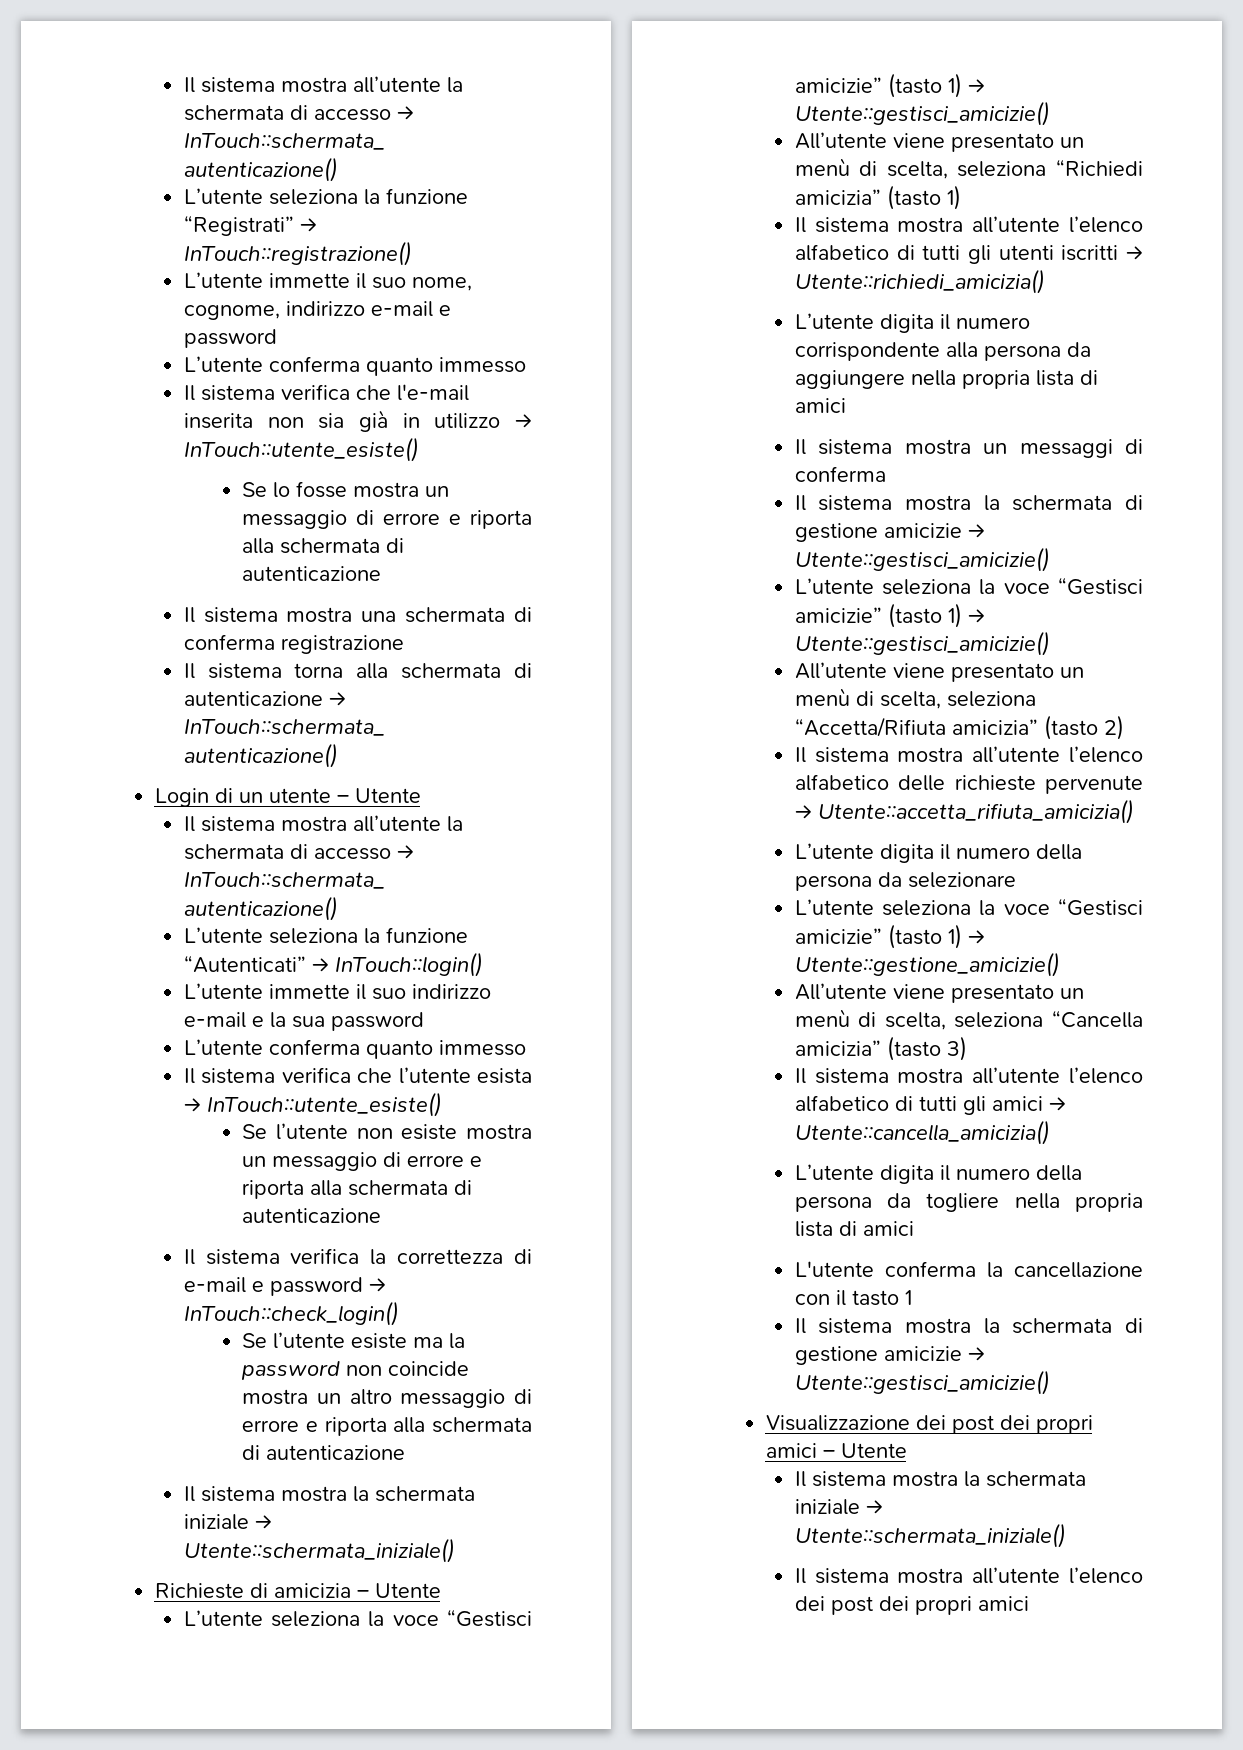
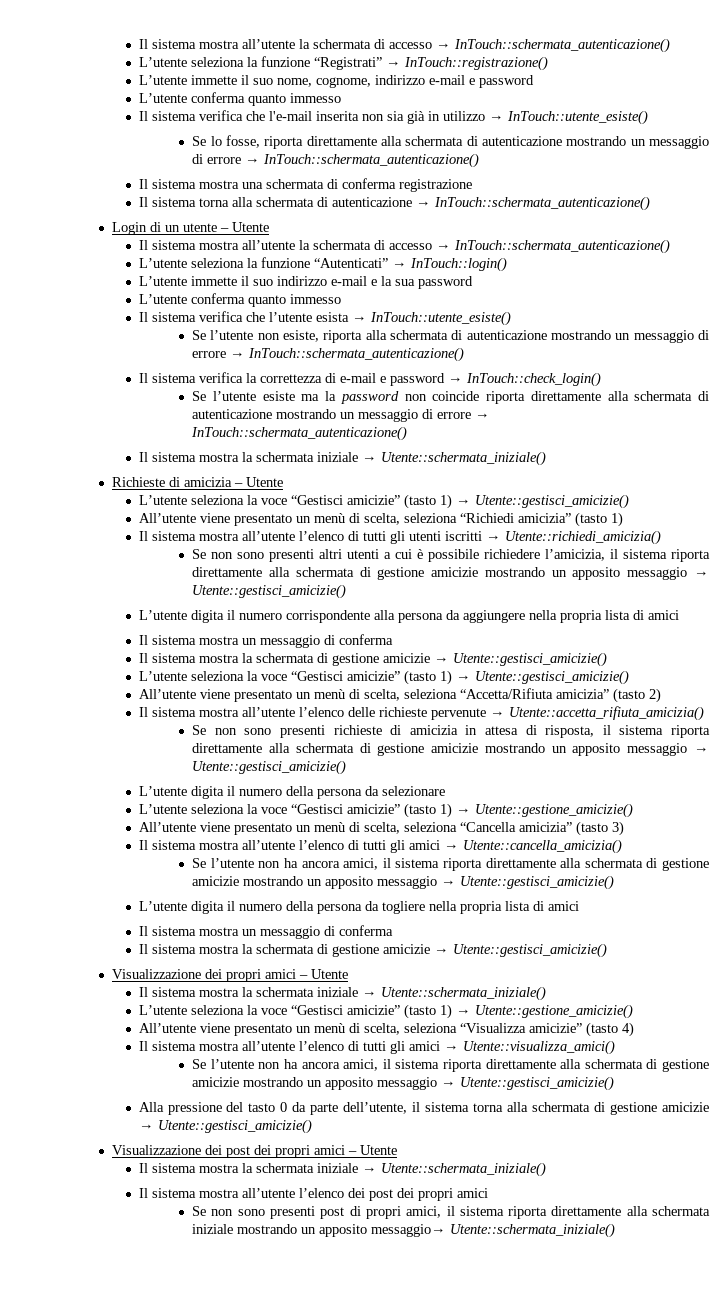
- Se lo fosse mostra un messaggio di errore e riporta alla schermata di autenticazione
+ Se lo fosse, riporta direttamente alla schermata di autenticazione mostrando un messaggio di errore → InTouch::schermata_autenticazione()
- Se l’utente non esiste mostra un messaggio di errore e riporta alla schermata di autenticazione
+ Se l’utente non esiste, riporta alla schermata di autenticazione mostrando un messaggio di errore → InTouch::schermata_autenticazione()
- Se l’utente esiste ma la password non coincide mostra un altro messaggio di errore e riporta alla schermata di autenticazione
+ Se l’utente esiste ma la password non coincide riporta direttamente alla schermata di autenticazione mostrando un messaggio di errore → InTouch::schermata_autenticazione()
- Il sistema mostra all’utente l’elenco alfabetico di tutti gli utenti iscritti → Utente::richiedi_amicizia()
+ Il sistema mostra all’utente l’elenco di tutti gli utenti iscritti → Utente::richiedi_amicizia()
+ Se non sono presenti altri utenti a cui è possibile richiedere l’amicizia, il sistema riporta direttamente alla schermata di gestione amicizie mostrando un apposito messaggio → Utente::gestisci_amicizie()
  L’utente digita il numero corrispondente alla persona da aggiungere nella propria lista di amici
- Il sistema mostra un messaggi di conferma
+ Il sistema mostra un messaggio di conferma
- Il sistema mostra all’utente l’elenco alfabetico delle richieste pervenute → Utente::accetta_rifiuta_amicizia()
+ Il sistema mostra all’utente l’elenco delle richieste pervenute → Utente::accetta_rifiuta_amicizia()
+ Se non sono presenti richieste di amicizia in attesa di risposta, il sistema riporta direttamente alla schermata di gestione amicizie mostrando un apposito messaggio → Utente::gestisci_amicizie()
- Il sistema mostra all’utente l’elenco alfabetico di tutti gli amici → Utente::cancella_amicizia()
+ Il sistema mostra all’utente l’elenco di tutti gli amici → Utente::cancella_amicizia()
+ Se l’utente non ha ancora amici, il sistema riporta direttamente alla schermata di gestione amicizie mostrando un apposito messaggio → Utente::gestisci_amicizie()
  L’utente digita il numero della persona da togliere nella propria lista di amici
- L'utente conferma la cancellazione con il tasto 1
+ Il sistema mostra un messaggio di conferma
+ Visualizzazione dei propri amici – Utente
+ Il sistema mostra la schermata iniziale → Utente::schermata_iniziale()
+ L’utente seleziona la voce “Gestisci amicizie” (tasto 1) → Utente::gestione_amicizie()
+ All’utente viene presentato un menù di scelta, seleziona “Visualizza amicizie” (tasto 4)
+ Il sistema mostra all’utente l’elenco di tutti gli amici → Utente::visualizza_amici()
+ Se l’utente non ha ancora amici, il sistema riporta direttamente alla schermata di gestione amicizie mostrando un apposito messaggio → Utente::gestisci_amicizie()
+ Alla pressione del tasto 0 da parte dell’utente, il sistema torna alla schermata di gestione amicizie → Utente::gestisci_amicizie()
+ Se non sono presenti post di propri amici, il sistema riporta direttamente alla schermata iniziale mostrando un apposito messaggio→ Utente::schermata_iniziale()

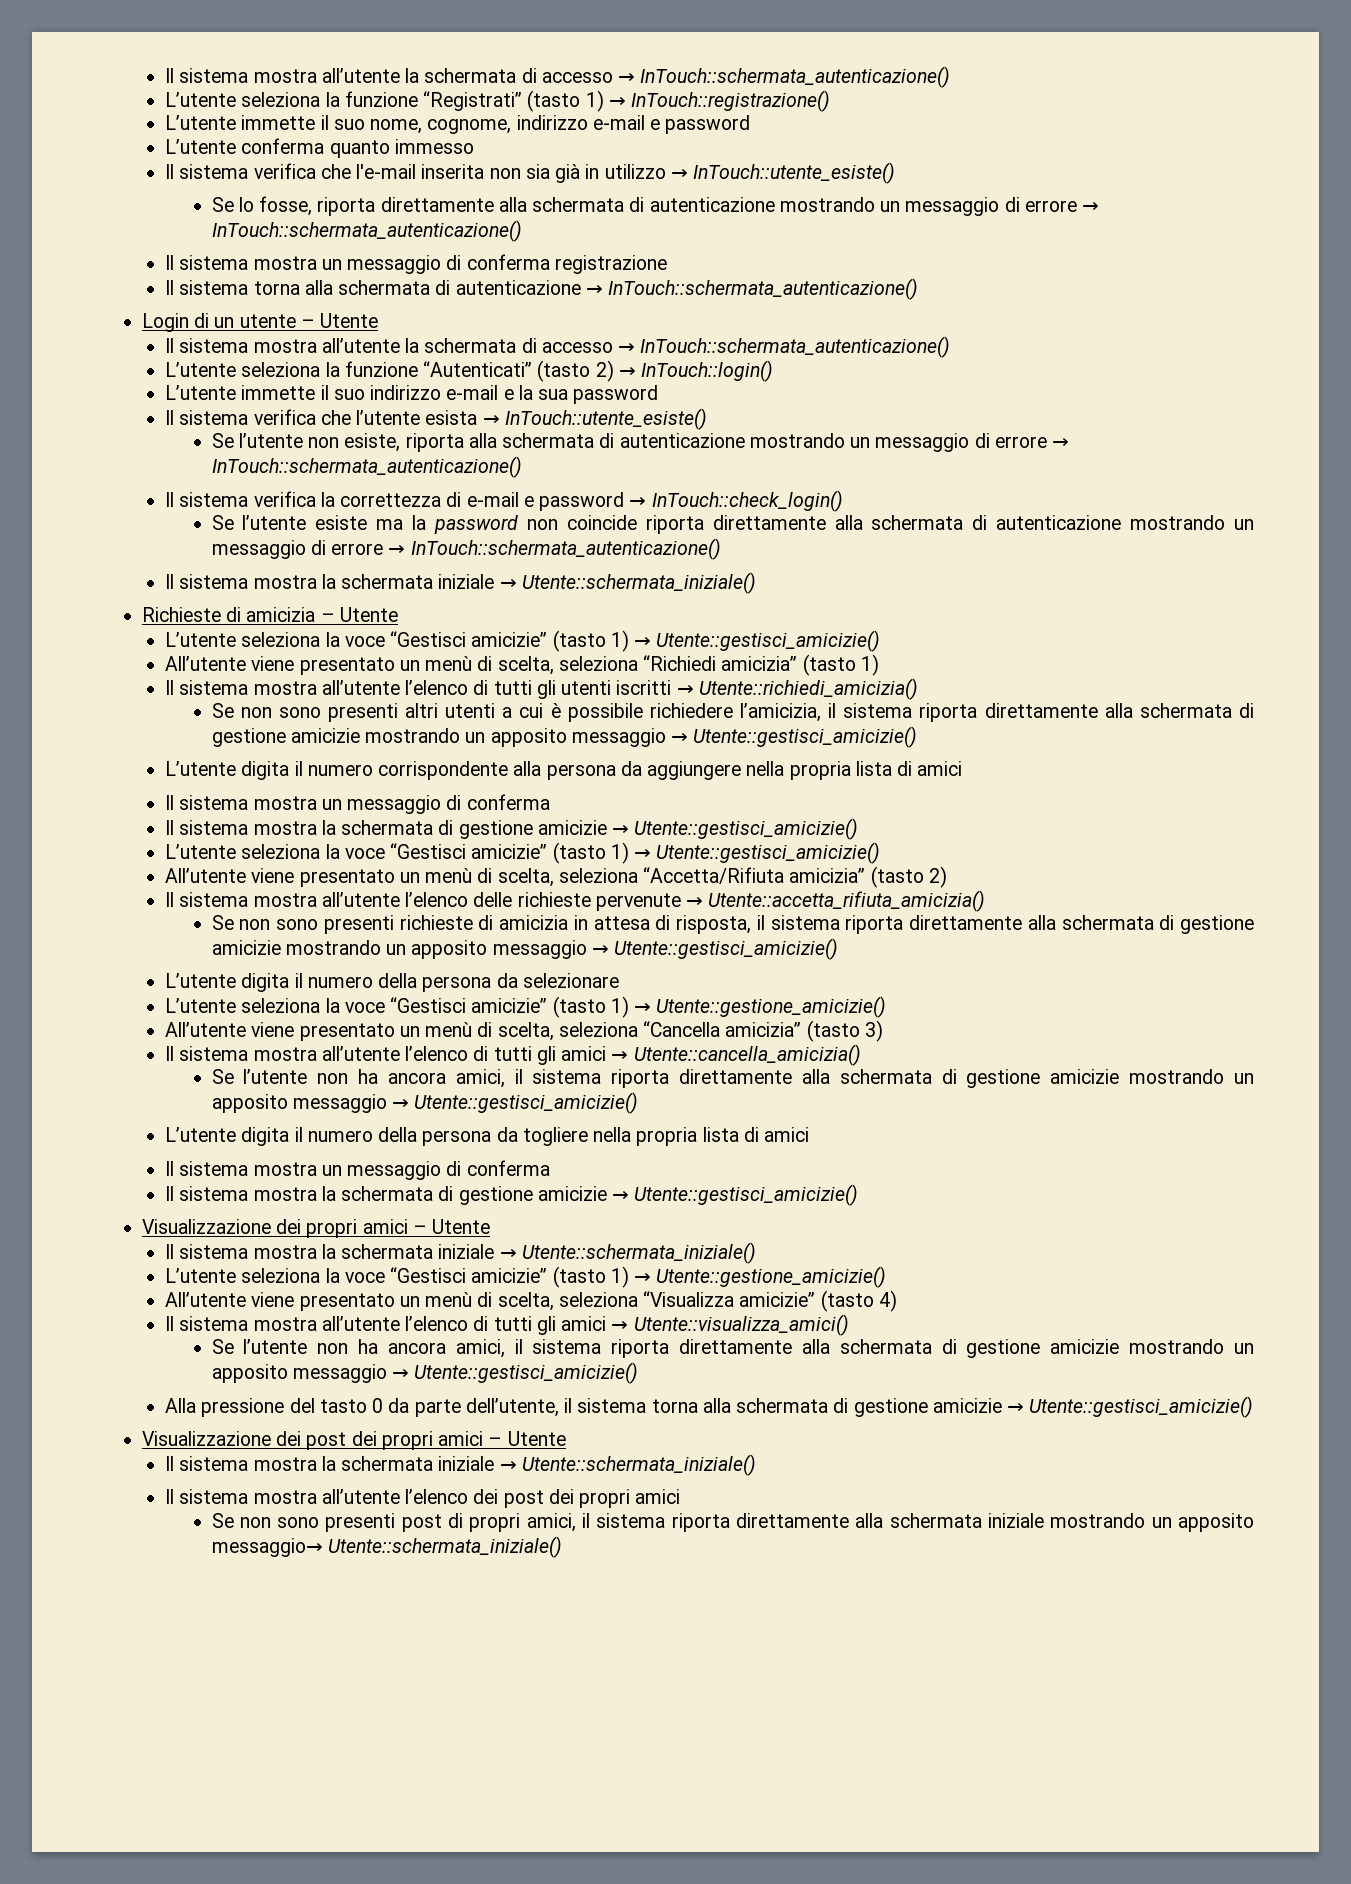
- L’utente seleziona la funzione “Registrati” → InTouch::registrazione()
+ L’utente seleziona la funzione “Registrati” (tasto 1) → InTouch::registrazione()
- Il sistema mostra una schermata di conferma registrazione
+ Il sistema mostra un messaggio di conferma registrazione
- L’utente seleziona la funzione “Autenticati” → InTouch::login()
+ L’utente seleziona la funzione “Autenticati” (tasto 2) → InTouch::login()
  L’utente immette il suo indirizzo e-mail e la sua password
- L’utente conferma quanto immesso

